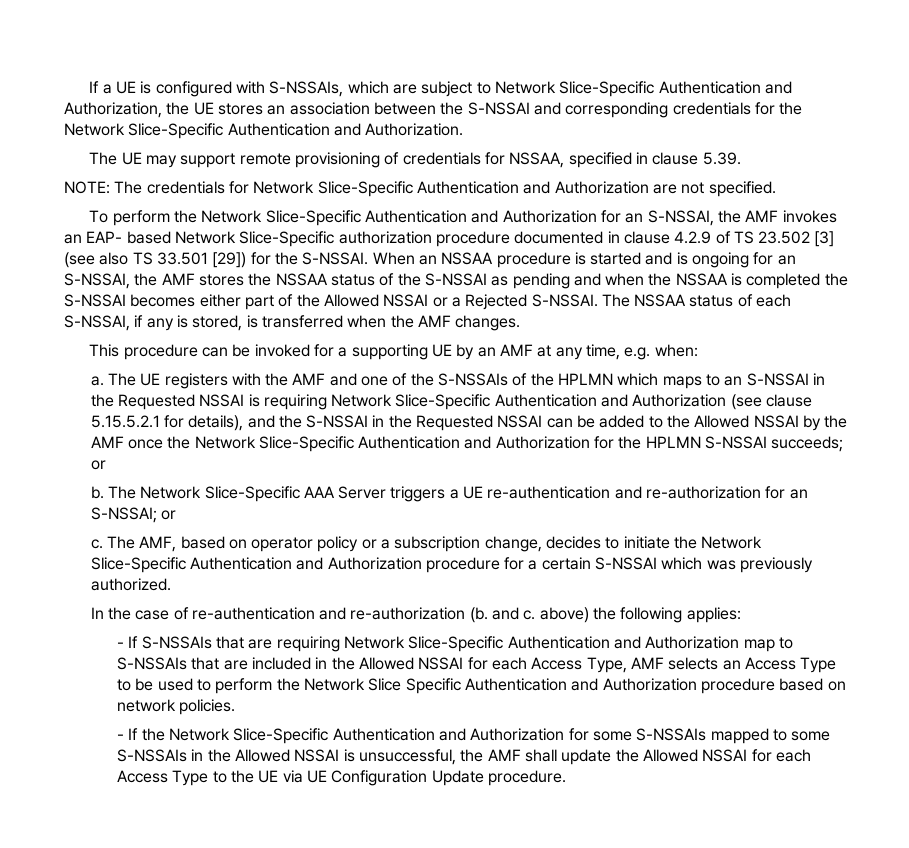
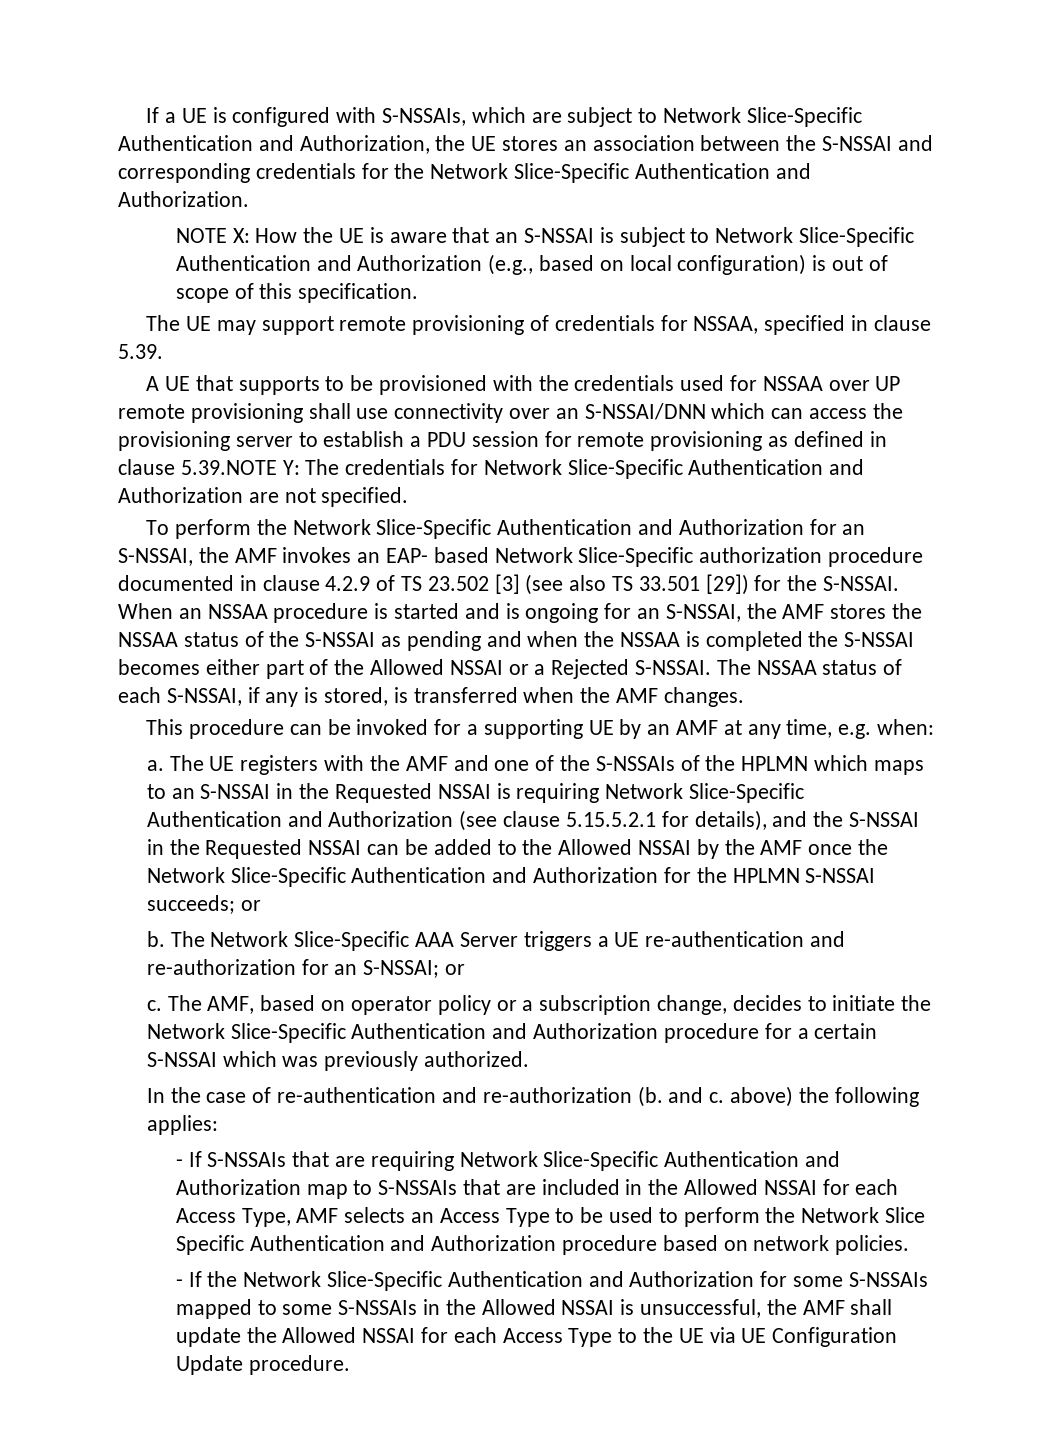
+ NOTE X: How the UE is aware that an S-NSSAI is subject to Network Slice-Specific Authentication and Authorization (e.g., based on local configuration) is out of scope of this specification.
- NOTE: The credentials for Network Slice-Specific Authentication and Authorization are not specified.
+ A UE that supports to be provisioned with the credentials used for NSSAA over UP remote provisioning shall use connectivity over an S-NSSAI/DNN which can access the provisioning server to establish a PDU session for remote provisioning as defined in clause 5.39.NOTE Y: The credentials for Network Slice-Specific Authentication and Authorization are not specified.

